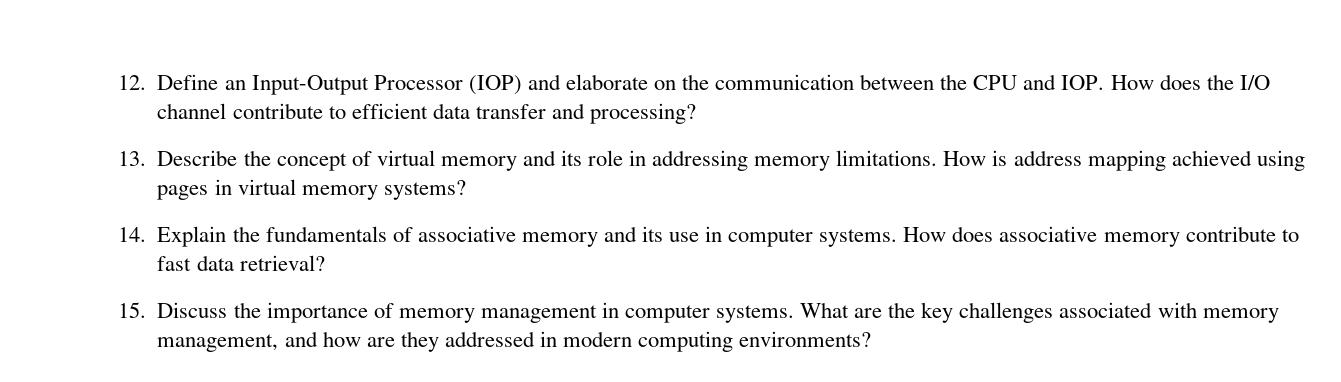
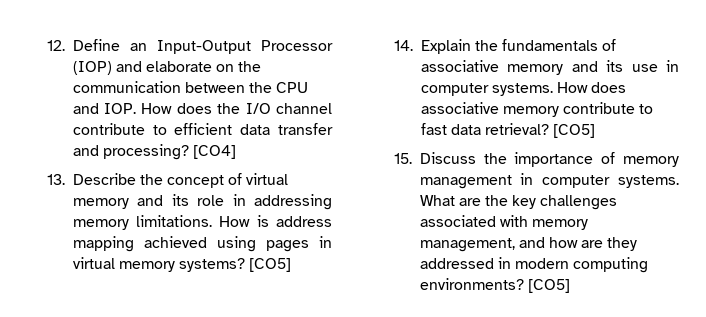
+ [CO4]
- How is address mapping achieved using pages in virtual memory systems?
+ How is address mapping achieved using pages in virtual memory systems? [CO5]
- How does associative memory contribute to fast data retrieval?
+ How does associative memory contribute to fast data retrieval? [CO5]
- What are the key challenges associated with memory management, and how are they addressed in modern computing environments?
+ What are the key challenges associated with memory management, and how are they addressed in modern computing environments? [CO5]

